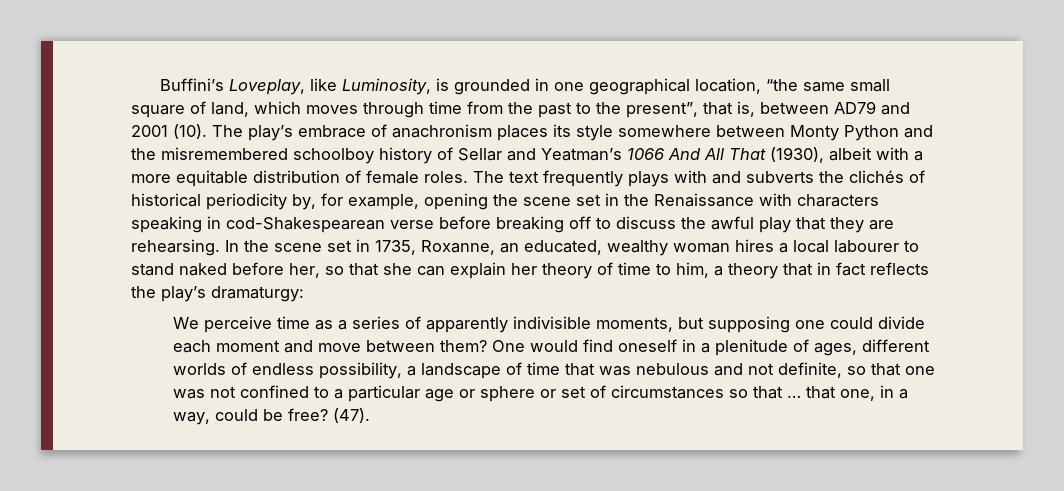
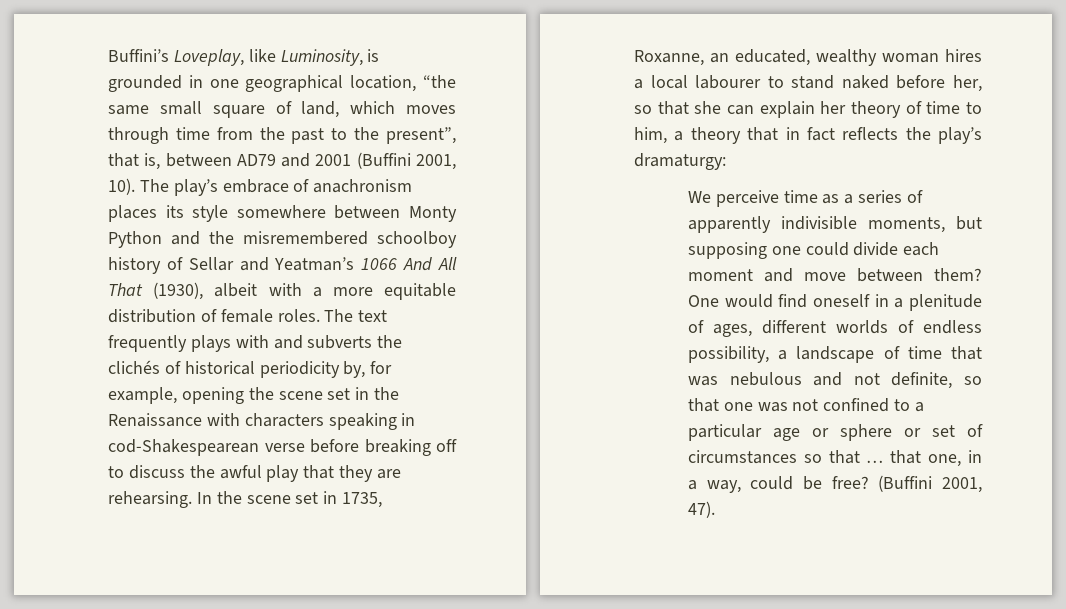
- Buffini’s Loveplay, like Luminosity, is grounded in one geographical location, “the same small square of land, which moves through time from the past to the present”, that is, between AD79 and 2001 (10).
+ Buffini’s Loveplay, like Luminosity, is grounded in one geographical location, “the same small square of land, which moves through time from the past to the present”, that is, between AD79 and 2001 (Buffini 2001, 10).
- (47).
+ (Buffini 2001, 47).

